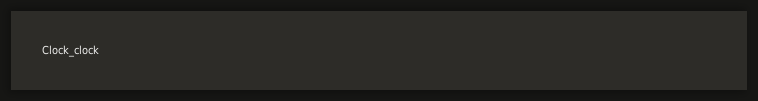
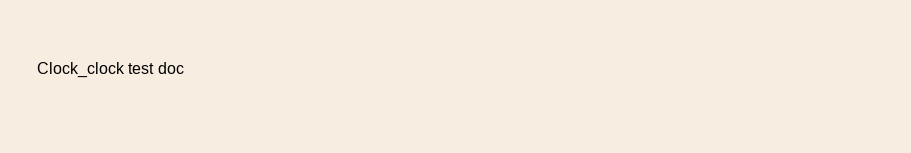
- Clock_clock
+ Clock_clock test doc

